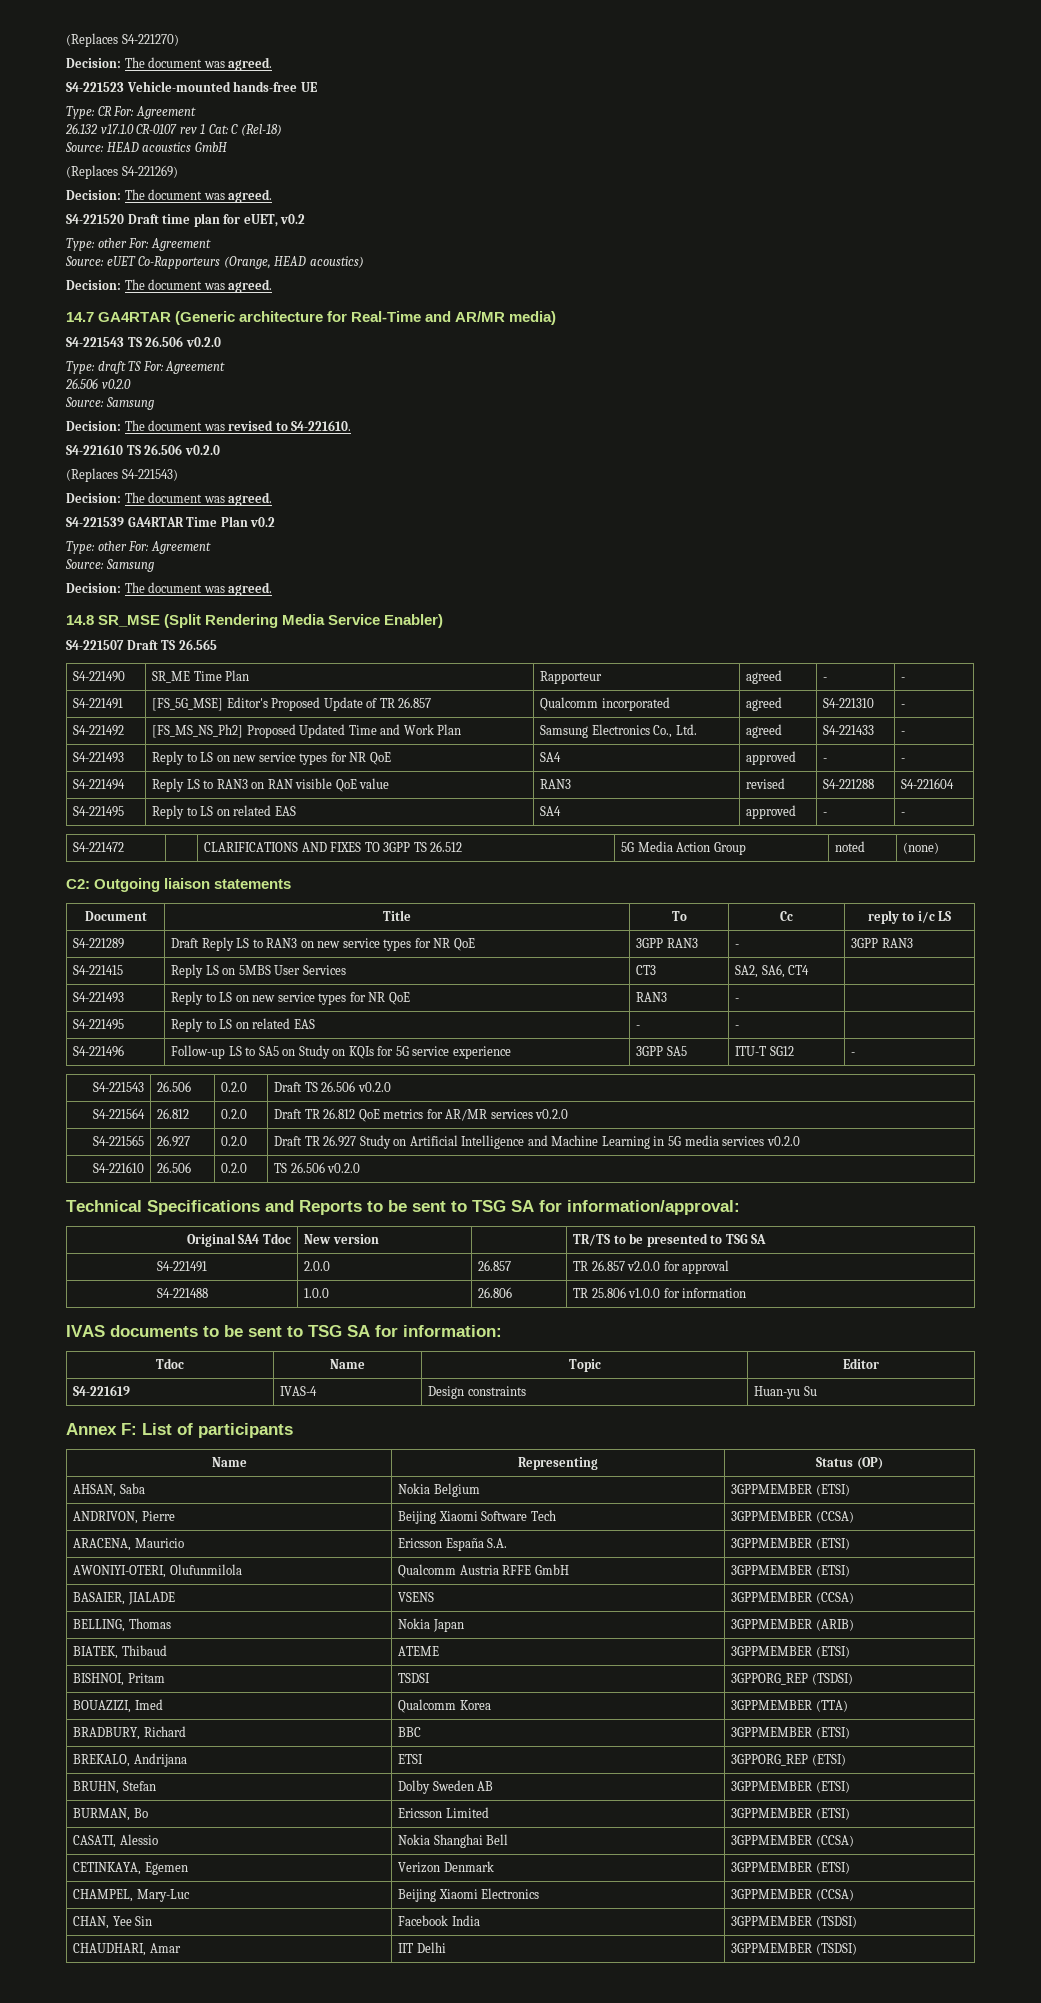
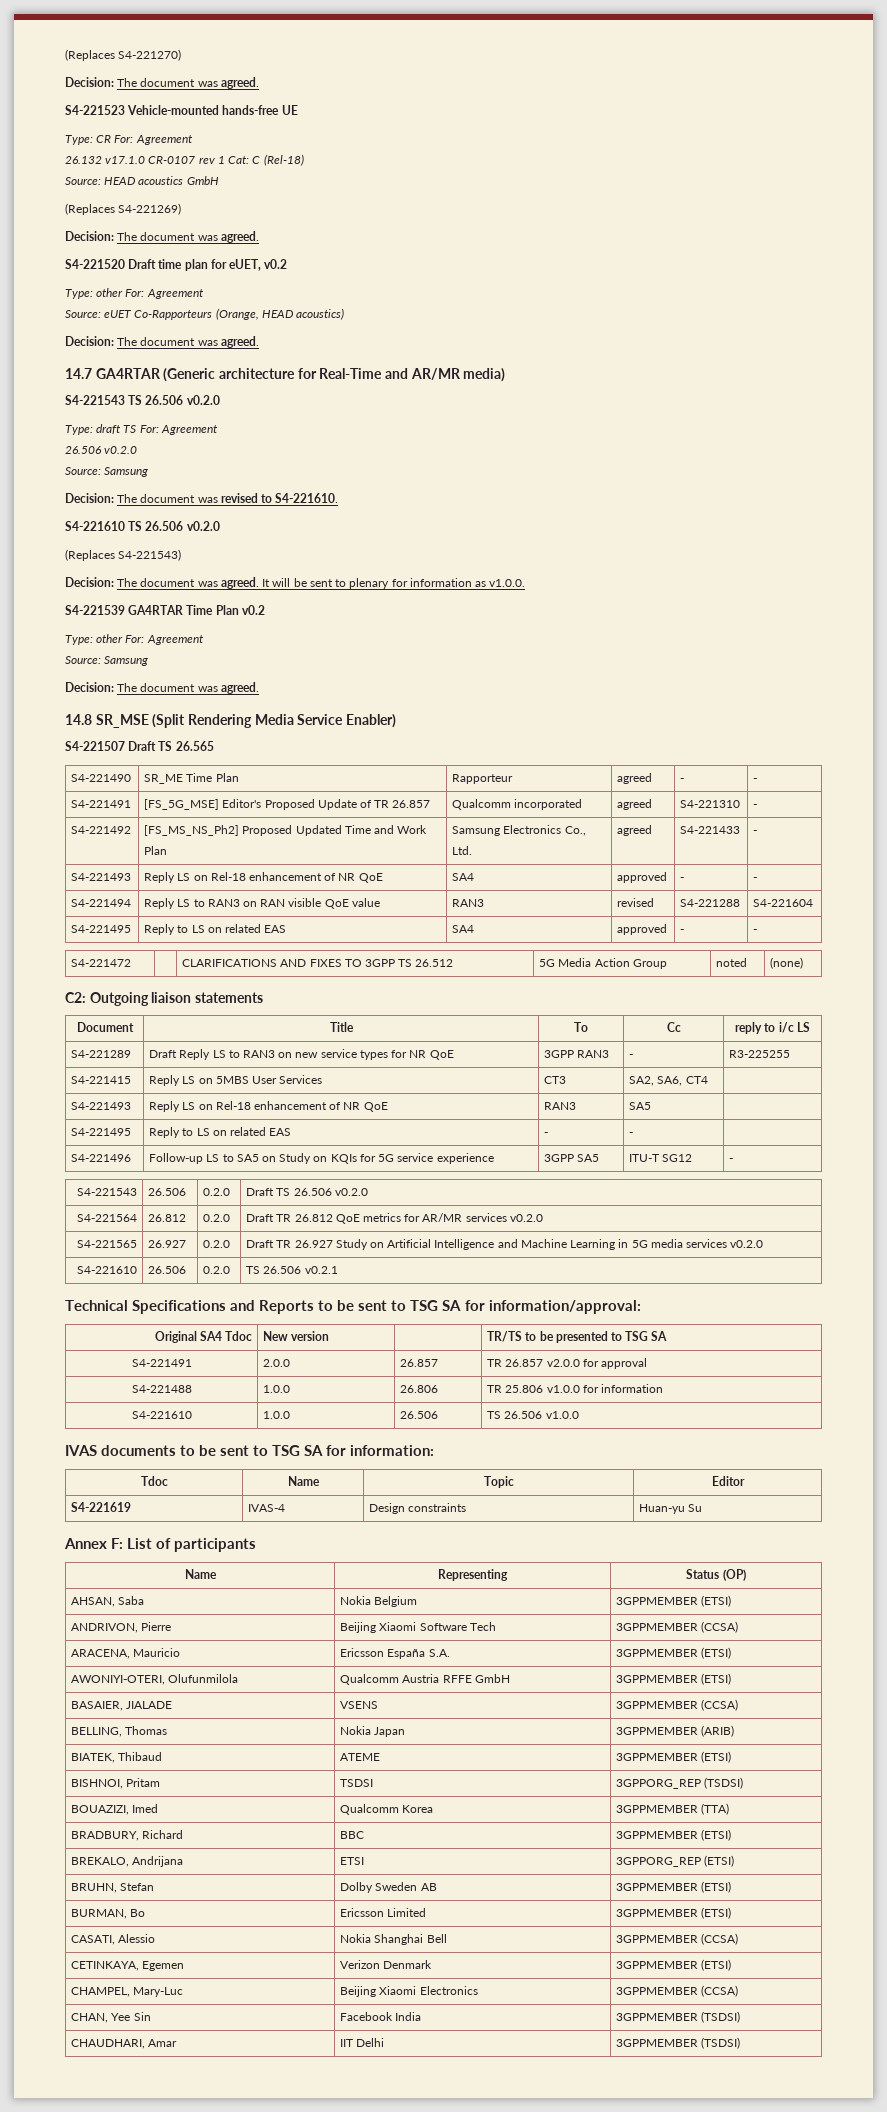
+ It will be sent to plenary for information as v1.0.0.
- S4-221493 | Reply to LS on new service types for NR QoE | SA4 | approved | - | -
+ S4-221493 | Reply LS on Rel-18 enhancement of NR QoE | SA4 | approved | - | -
- S4-221289 | Draft Reply LS to RAN3 on new service types for NR QoE | 3GPP RAN3 | - | 3GPP RAN3
+ S4-221289 | Draft Reply LS to RAN3 on new service types for NR QoE | 3GPP RAN3 | - | R3-225255
- S4-221493 | Reply to LS on new service types for NR QoE | RAN3 | - |
+ S4-221493 | Reply LS on Rel-18 enhancement of NR QoE | RAN3 | SA5 |
- S4-221610 | 26.506 | 0.2.0 | TS 26.506 v0.2.0
+ S4-221610 | 26.506 | 0.2.0 | TS 26.506 v0.2.1
+ S4-221610 | 1.0.0 | 26.506 | TS 26.506 v1.0.0

